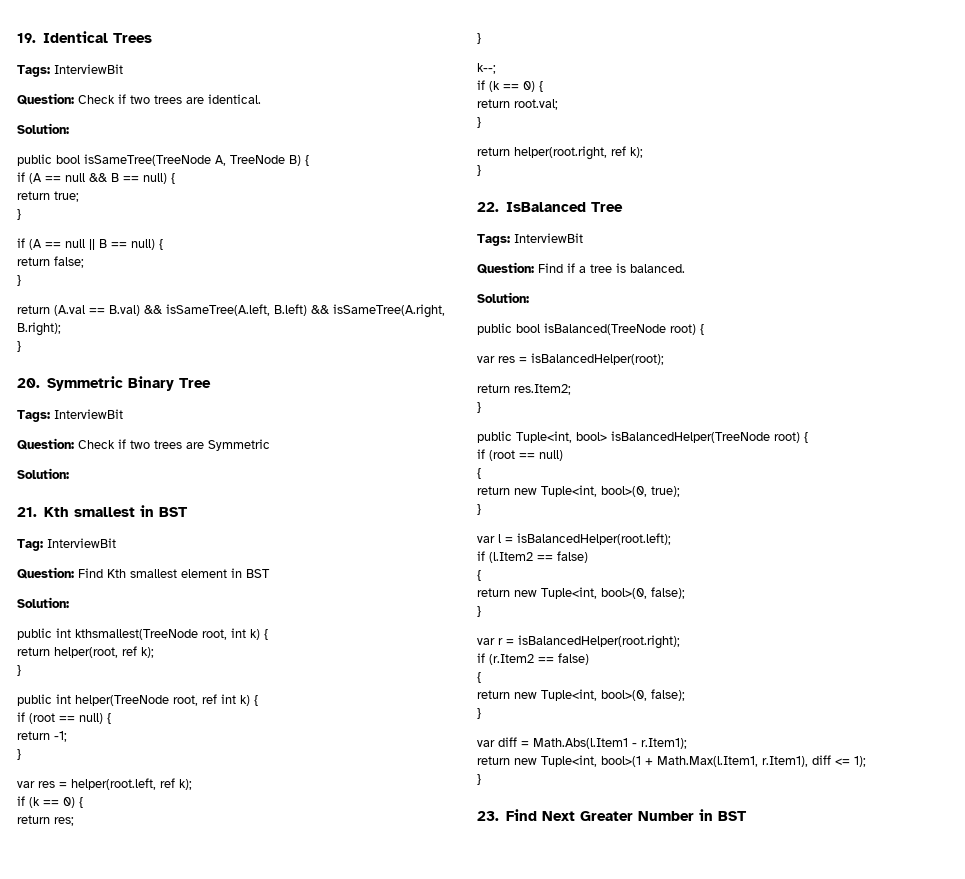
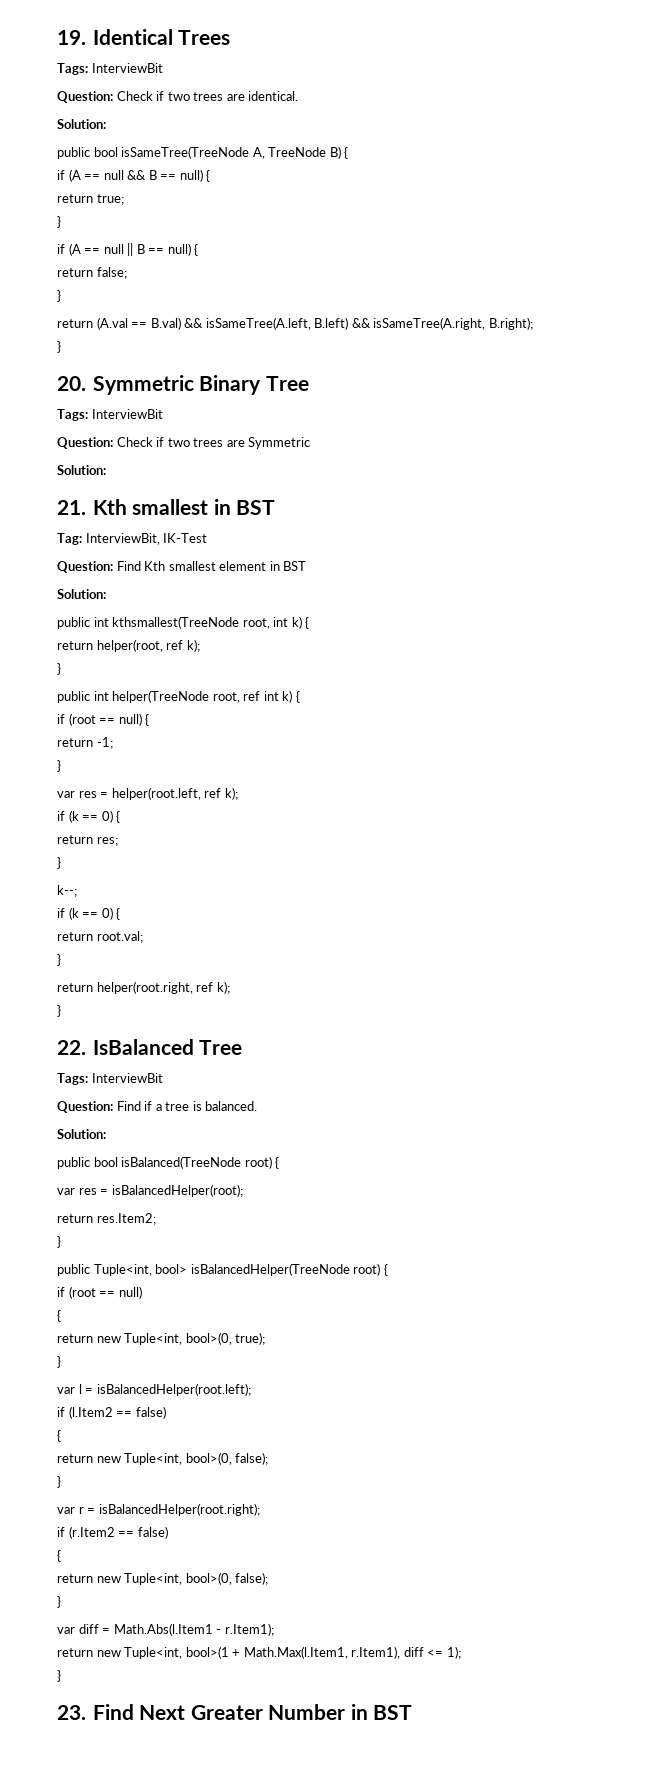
- Tag: InterviewBit
+ Tag: InterviewBit, IK-Test

